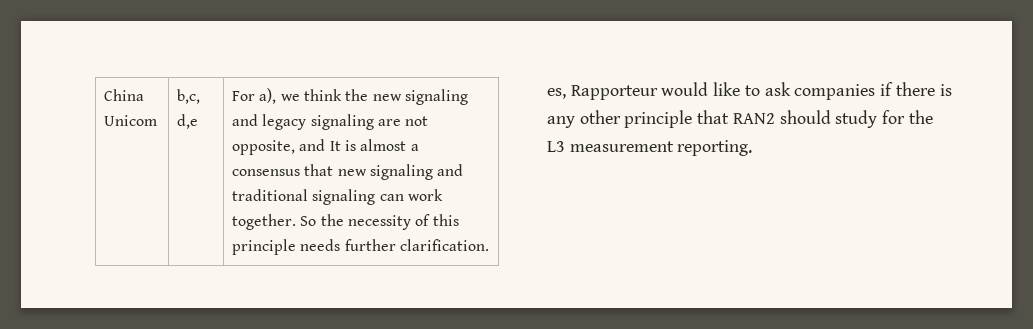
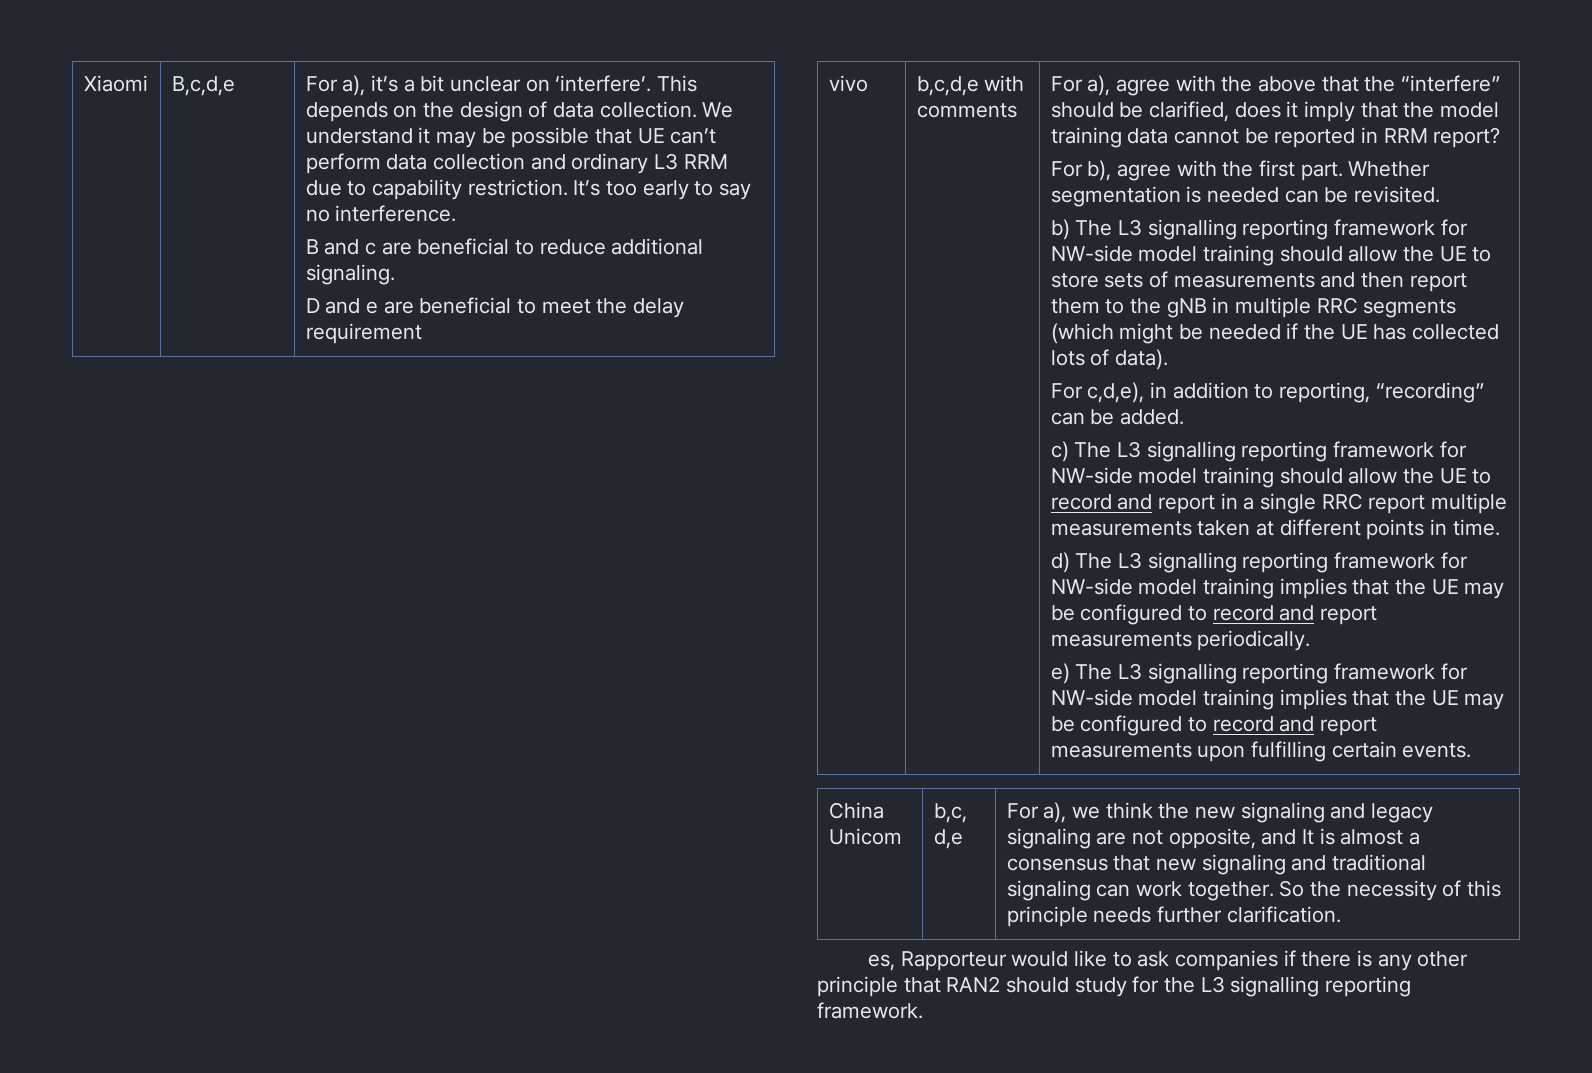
+ Xiaomi | B,c,d,e | For a), it’s a bit unclear on ‘interfere’. This depends on the design of data collection. We understand it may be possible that UE can’t perform data collection and ordinary L3 RRM due to capability restriction. It’s too early to say no interference.
+ B and c are beneficial to reduce additional signaling.
+ D and e are beneficial to meet the delay requirement
+ vivo | b,c,d,e with comments | For a), agree with the above that the “interfere” should be clarified, does it imply that the model training data cannot be reported in RRM report?
+ For b), agree with the first part. Whether segmentation is needed can be revisited.
+ b) The L3 signalling reporting framework for NW-side model training should allow the UE to store sets of measurements and then report them to the gNB in multiple RRC segments (which might be needed if the UE has collected lots of data).
+ For c,d,e), in addition to reporting, “recording” can be added.
+ c) The L3 signalling reporting framework for NW-side model training should allow the UE to record and report in a single RRC report multiple measurements taken at different points in time.
+ d) The L3 signalling reporting framework for NW-side model training implies that the UE may be configured to record and report measurements periodically.
+ e) The L3 signalling reporting framework for NW-side model training implies that the UE may be configured to record and report measurements upon fulfilling certain events.
- es, Rapporteur would like to ask companies if there is any other principle that RAN2 should study for the L3 measurement reporting.
+ es, Rapporteur would like to ask companies if there is any other principle that RAN2 should study for the L3 signalling reporting framework.

